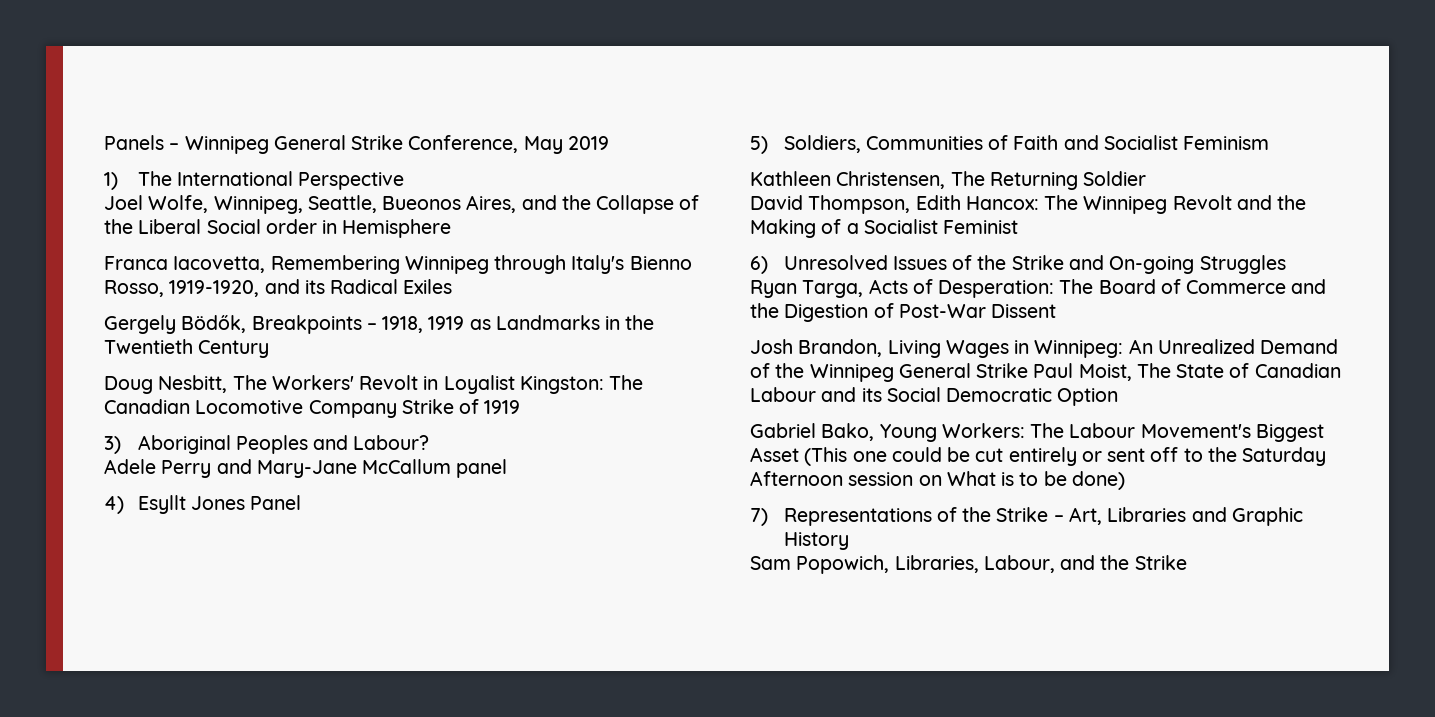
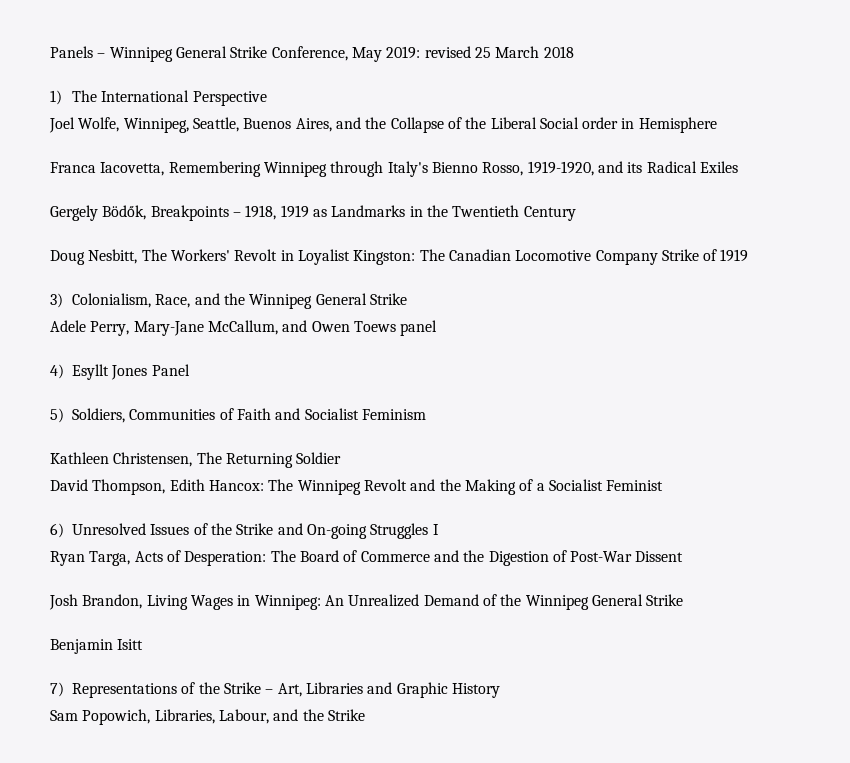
- Panels – Winnipeg General Strike Conference, May 2019
+ Panels – Winnipeg General Strike Conference, May 2019: revised 25 March 2018
- Joel Wolfe, Winnipeg, Seattle, Bueonos Aires, and the Collapse of the Liberal Social order in Hemisphere
+ Joel Wolfe, Winnipeg, Seattle, Buenos Aires, and the Collapse of the Liberal Social order in Hemisphere
- 3) Aboriginal Peoples and Labour?
- Adele Perry and Mary-Jane McCallum panel
+ 3) Colonialism, Race, and the Winnipeg General Strike
+ Adele Perry, Mary-Jane McCallum, and Owen Toews panel
- 6) Unresolved Issues of the Strike and On-going Struggles
+ 6) Unresolved Issues of the Strike and On-going Struggles I
- Josh Brandon, Living Wages in Winnipeg: An Unrealized Demand of the Winnipeg General Strike Paul Moist, The State of Canadian Labour and its Social Democratic Option
- Gabriel Bako, Young Workers: The Labour Movement's Biggest Asset (This one could be cut entirely or sent off to the Saturday Afternoon session on What is to be done)
+ Josh Brandon, Living Wages in Winnipeg: An Unrealized Demand of the Winnipeg General Strike
+ Benjamin Isitt

